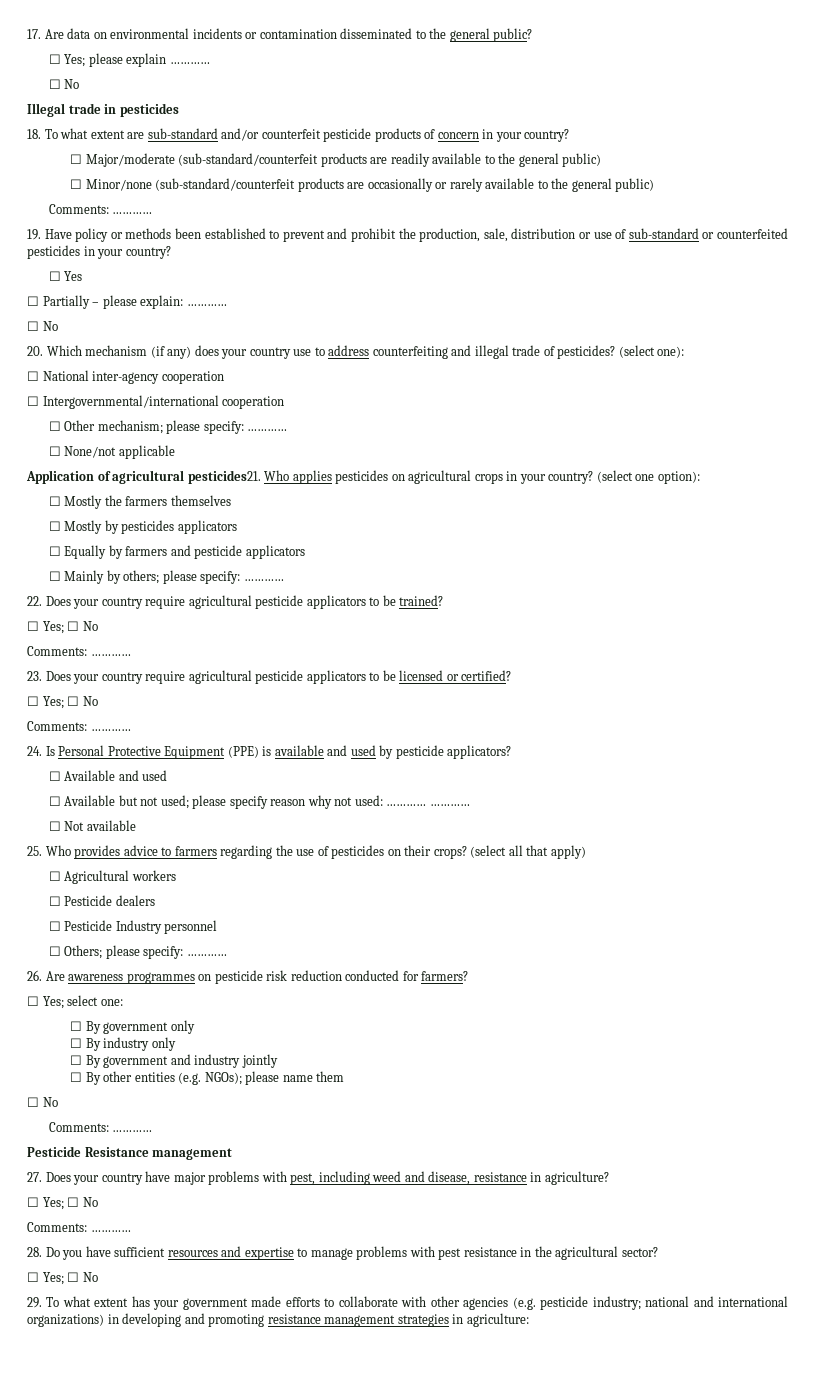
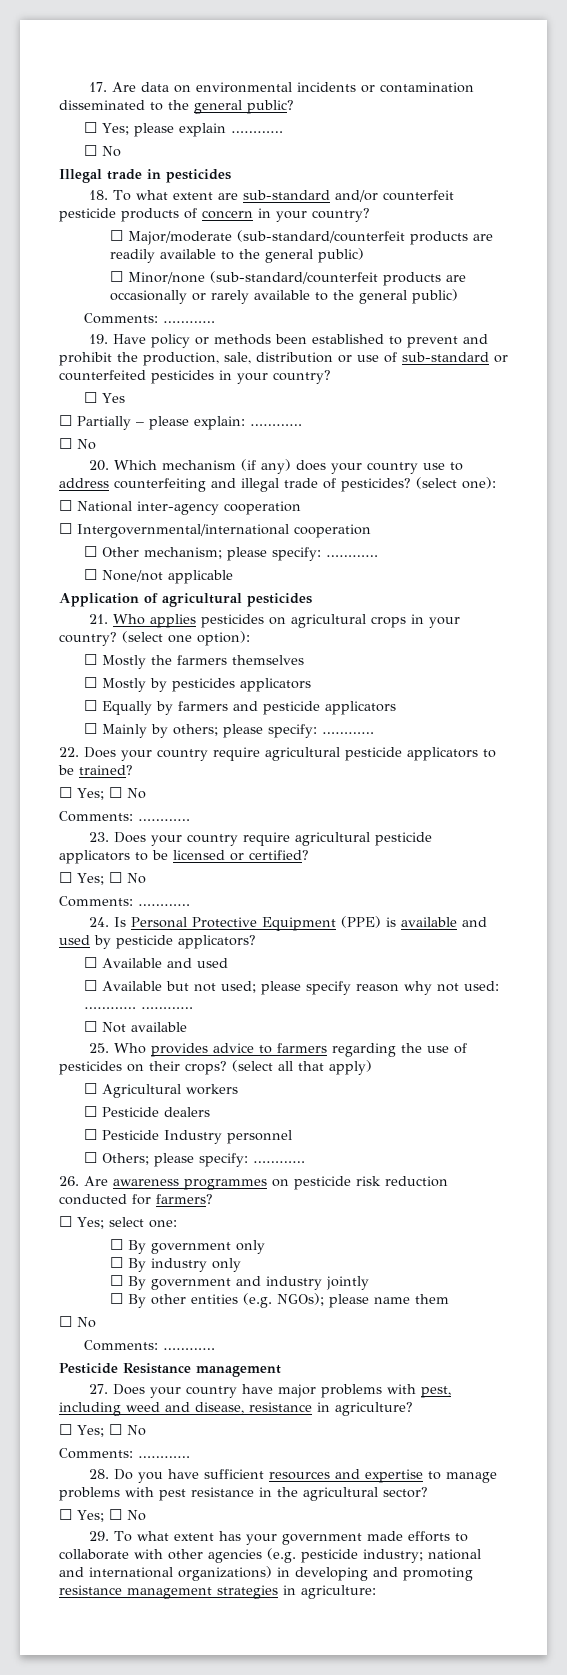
- Application of agricultural pesticides21. Who applies pesticides on agricultural crops in your country?
+ Application of agricultural pesticides
+ 21. Who applies pesticides on agricultural crops in your country?

